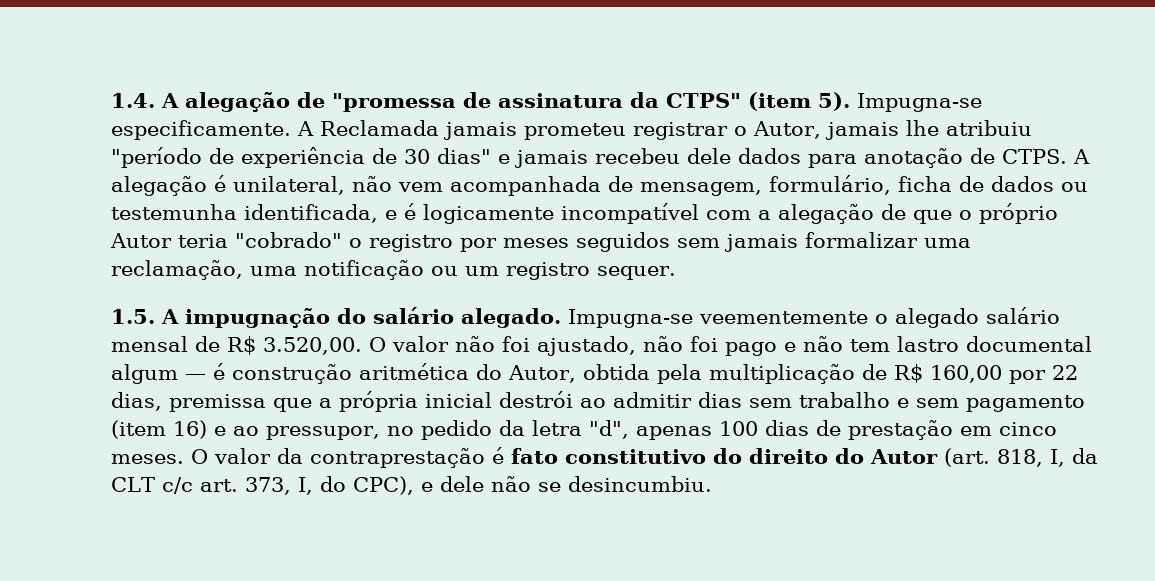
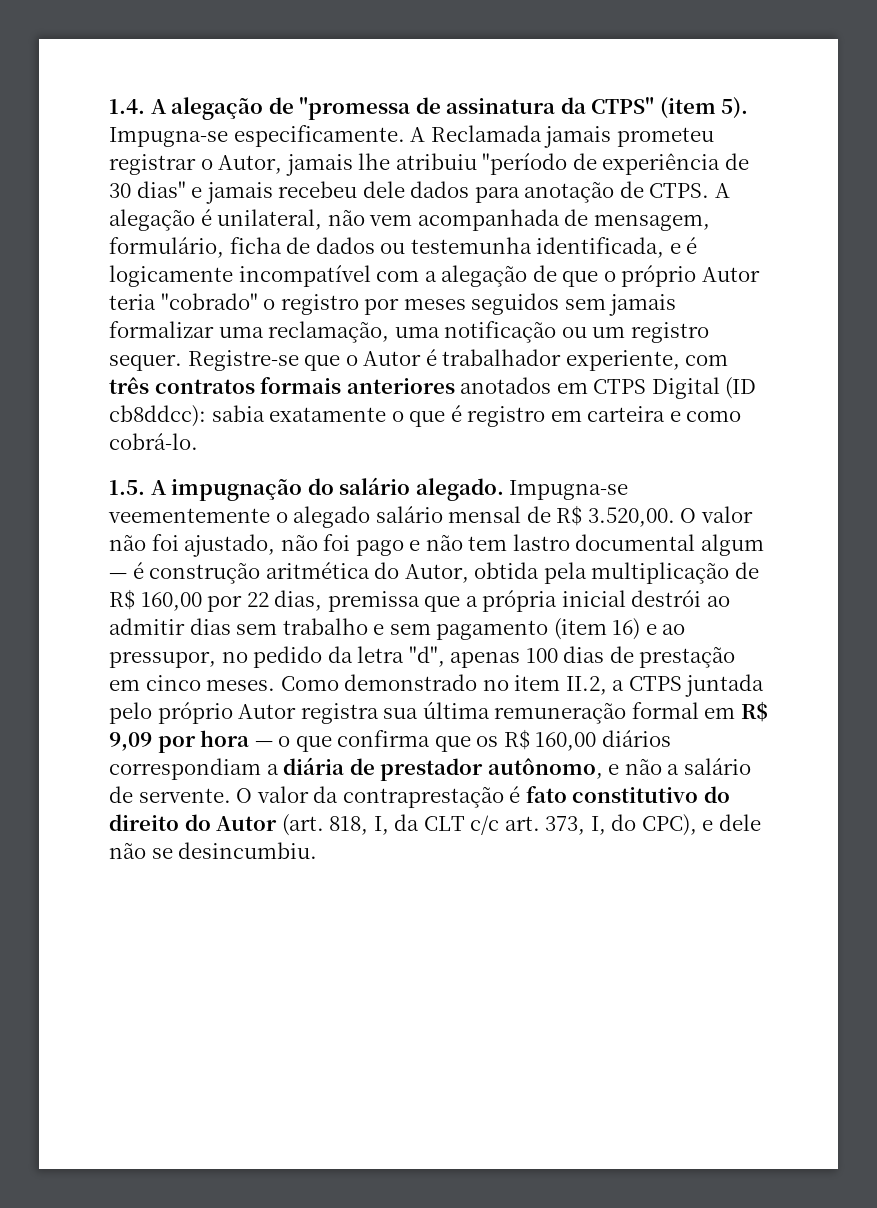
+ Registre-se que o Autor é trabalhador experiente, com três contratos formais anteriores anotados em CTPS Digital (ID cb8ddcc): sabia exatamente o que é registro em carteira e como cobrá-lo.
+ Como demonstrado no item II.2, a CTPS juntada pelo próprio Autor registra sua última remuneração formal em R$ 9,09 por hora — o que confirma que os R$ 160,00 diários correspondiam a diária de prestador autônomo, e não a salário de servente.

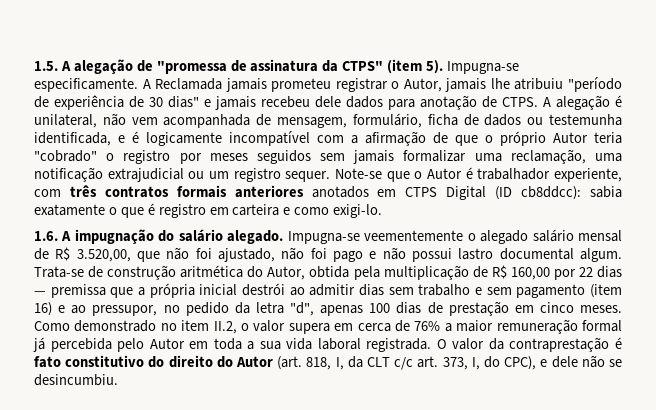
- 1.4. A alegação de "promessa de assinatura da CTPS" (item 5).
+ 1.5. A alegação de "promessa de assinatura da CTPS" (item 5).
- A alegação é unilateral, não vem acompanhada de mensagem, formulário, ficha de dados ou testemunha identificada, e é logicamente incompatível com a alegação de que o próprio Autor teria "cobrado" o registro por meses seguidos sem jamais formalizar uma reclamação, uma notificação ou um registro sequer.
+ A alegação é unilateral, não vem acompanhada de mensagem, formulário, ficha de dados ou testemunha identificada, e é logicamente incompatível com a afirmação de que o próprio Autor teria "cobrado" o registro por meses seguidos sem jamais formalizar uma reclamação, uma notificação extrajudicial ou um registro sequer.
- Registre-se que o Autor é trabalhador experiente, com três contratos formais anteriores anotados em CTPS Digital (ID cb8ddcc): sabia exatamente o que é registro em carteira e como cobrá-lo.
- 1.5. A impugnação do salário alegado.
+ Note-se que o Autor é trabalhador experiente, com três contratos formais anteriores anotados em CTPS Digital (ID cb8ddcc): sabia exatamente o que é registro em carteira e como exigi-lo.
+ 1.6. A impugnação do salário alegado.
- Impugna-se veementemente o alegado salário mensal de R$ 3.520,00. O valor não foi ajustado, não foi pago e não tem lastro documental algum — é construção aritmética do Autor, obtida pela multiplicação de R$ 160,00 por 22 dias, premissa que a própria inicial destrói ao admitir dias sem trabalho e sem pagamento (item 16) e ao pressupor, no pedido da letra "d", apenas 100 dias de prestação em cinco meses.
+ Impugna-se veementemente o alegado salário mensal de R$ 3.520,00, que não foi ajustado, não foi pago e não possui lastro documental algum. Trata-se de construção aritmética do Autor, obtida pela multiplicação de R$ 160,00 por 22 dias — premissa que a própria inicial destrói ao admitir dias sem trabalho e sem pagamento (item 16) e ao pressupor, no pedido da letra "d", apenas 100 dias de prestação em cinco meses.
- Como demonstrado no item II.2, a CTPS juntada pelo próprio Autor registra sua última remuneração formal em R$ 9,09 por hora — o que confirma que os R$ 160,00 diários correspondiam a diária de prestador autônomo, e não a salário de servente.
+ Como demonstrado no item II.2, o valor supera em cerca de 76% a maior remuneração formal já percebida pelo Autor em toda a sua vida laboral registrada.

